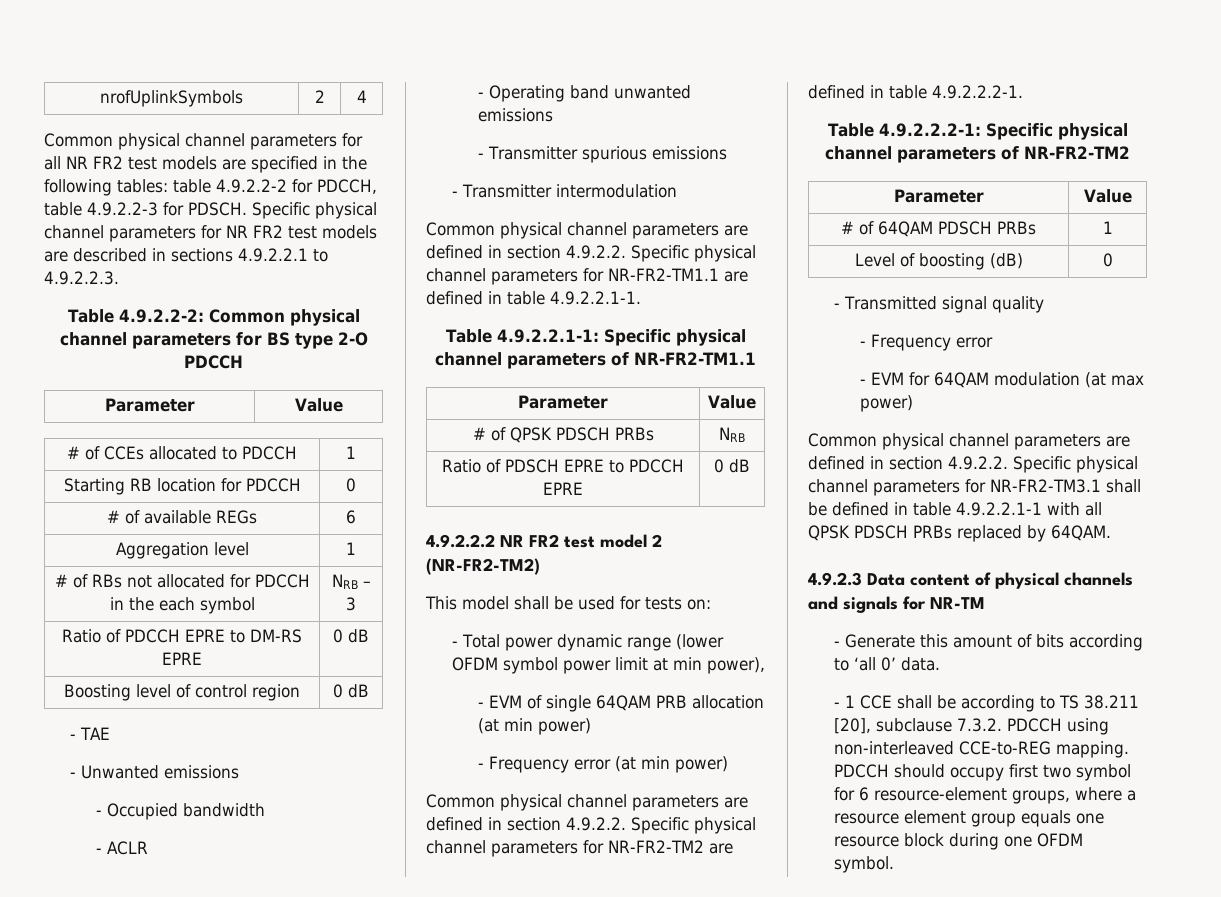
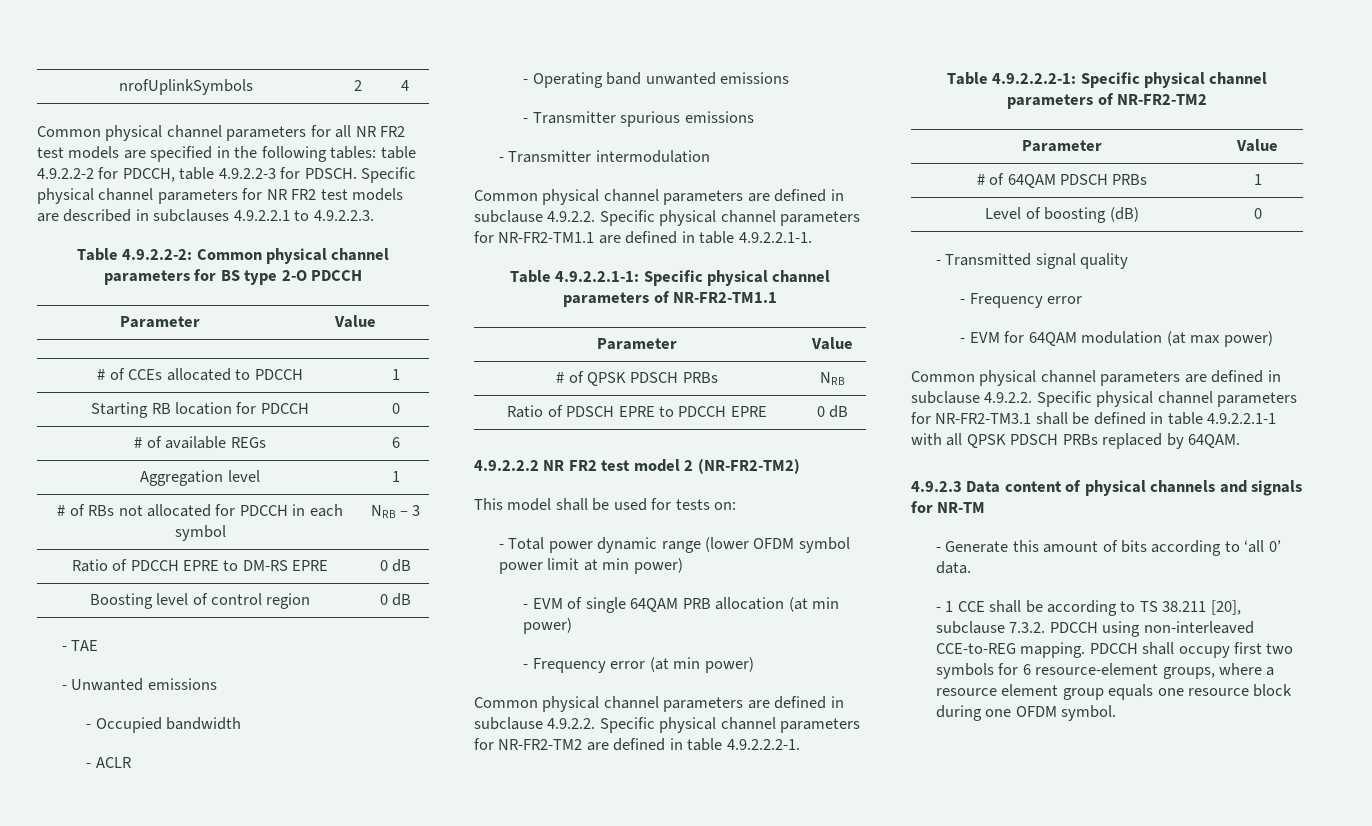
- Specific physical channel parameters for NR FR2 test models are described in sections 4.9.2.2.1 to 4.9.2.2.3.
+ Specific physical channel parameters for NR FR2 test models are described in subclauses 4.9.2.2.1 to 4.9.2.2.3.
- # of RBs not allocated for PDCCH in the each symbol | NRB – 3
+ # of RBs not allocated for PDCCH in each symbol | NRB – 3
- Common physical channel parameters are defined in section 4.9.2.2. Specific physical channel parameters for NR-FR2-TM1.1 are defined in table 4.9.2.2.1-1.
+ Common physical channel parameters are defined in subclause 4.9.2.2. Specific physical channel parameters for NR-FR2-TM1.1 are defined in table 4.9.2.2.1-1.
- - Total power dynamic range (lower OFDM symbol power limit at min power),
+ - Total power dynamic range (lower OFDM symbol power limit at min power)
- Common physical channel parameters are defined in section 4.9.2.2. Specific physical channel parameters for NR-FR2-TM2 are defined in table 4.9.2.2.2-1.
+ Common physical channel parameters are defined in subclause 4.9.2.2. Specific physical channel parameters for NR-FR2-TM2 are defined in table 4.9.2.2.2-1.
- Common physical channel parameters are defined in section 4.9.2.2. Specific physical channel parameters for NR-FR2-TM3.1 shall be defined in table 4.9.2.2.1-1 with all QPSK PDSCH PRBs replaced by 64QAM.
+ Common physical channel parameters are defined in subclause 4.9.2.2. Specific physical channel parameters for NR-FR2-TM3.1 shall be defined in table 4.9.2.2.1-1 with all QPSK PDSCH PRBs replaced by 64QAM.
- PDCCH should occupy first two symbol for 6 resource-element groups, where a resource element group equals one resource block during one OFDM symbol.
+ PDCCH shall occupy first two symbols for 6 resource-element groups, where a resource element group equals one resource block during one OFDM symbol.

